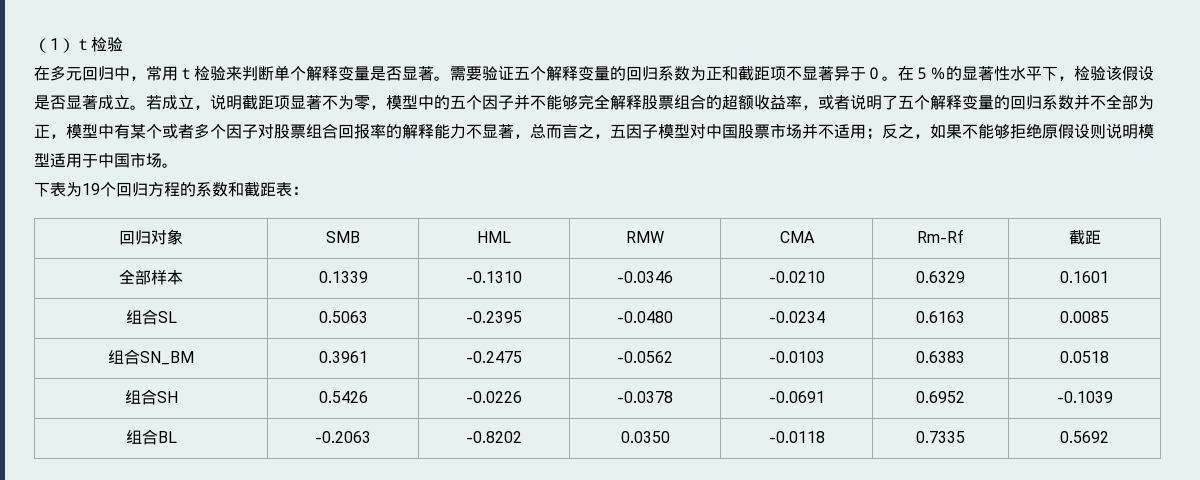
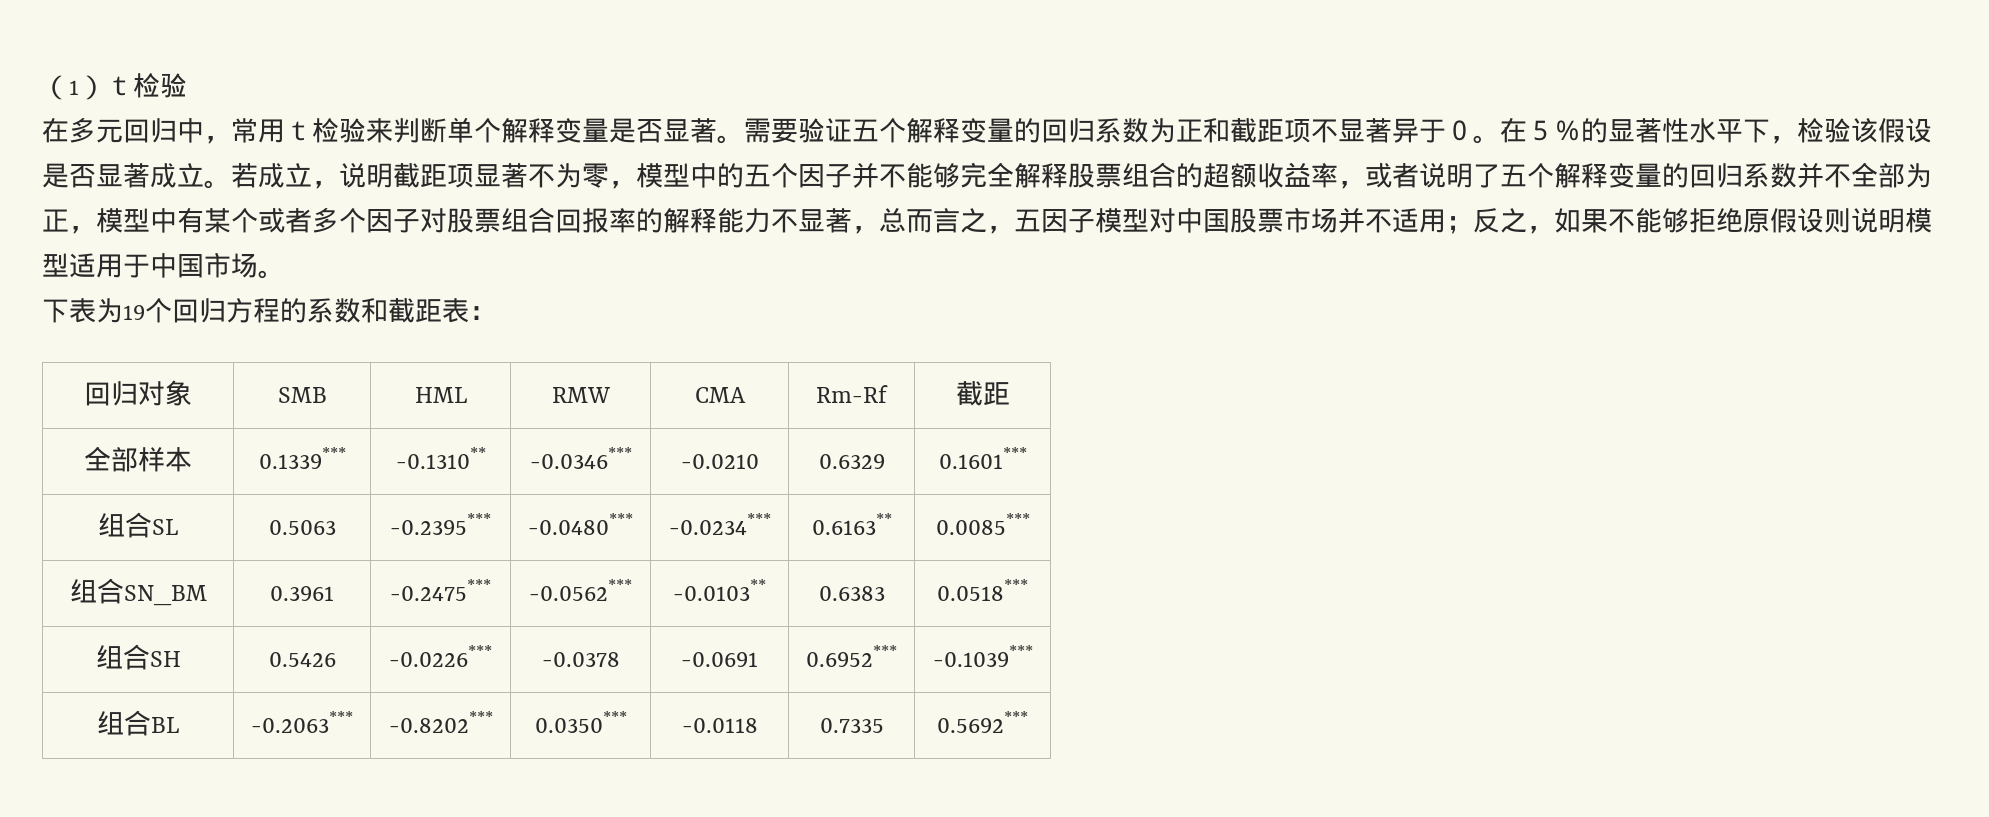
- 全部样本 | 0.1339 | -0.1310 | -0.0346 | -0.0210 | 0.6329 | 0.1601
+ 全部样本 | 0.1339*** | -0.1310** | -0.0346*** | -0.0210 | 0.6329 | 0.1601***
- 组合SL | 0.5063 | -0.2395 | -0.0480 | -0.0234 | 0.6163 | 0.0085
+ 组合SL | 0.5063 | -0.2395*** | -0.0480*** | -0.0234*** | 0.6163** | 0.0085***
- 组合SN_BM | 0.3961 | -0.2475 | -0.0562 | -0.0103 | 0.6383 | 0.0518
+ 组合SN_BM | 0.3961 | -0.2475*** | -0.0562*** | -0.0103** | 0.6383 | 0.0518***
- 组合SH | 0.5426 | -0.0226 | -0.0378 | -0.0691 | 0.6952 | -0.1039
+ 组合SH | 0.5426 | -0.0226*** | -0.0378 | -0.0691 | 0.6952*** | -0.1039***
- 组合BL | -0.2063 | -0.8202 | 0.0350 | -0.0118 | 0.7335 | 0.5692
+ 组合BL | -0.2063*** | -0.8202*** | 0.0350*** | -0.0118 | 0.7335 | 0.5692***

